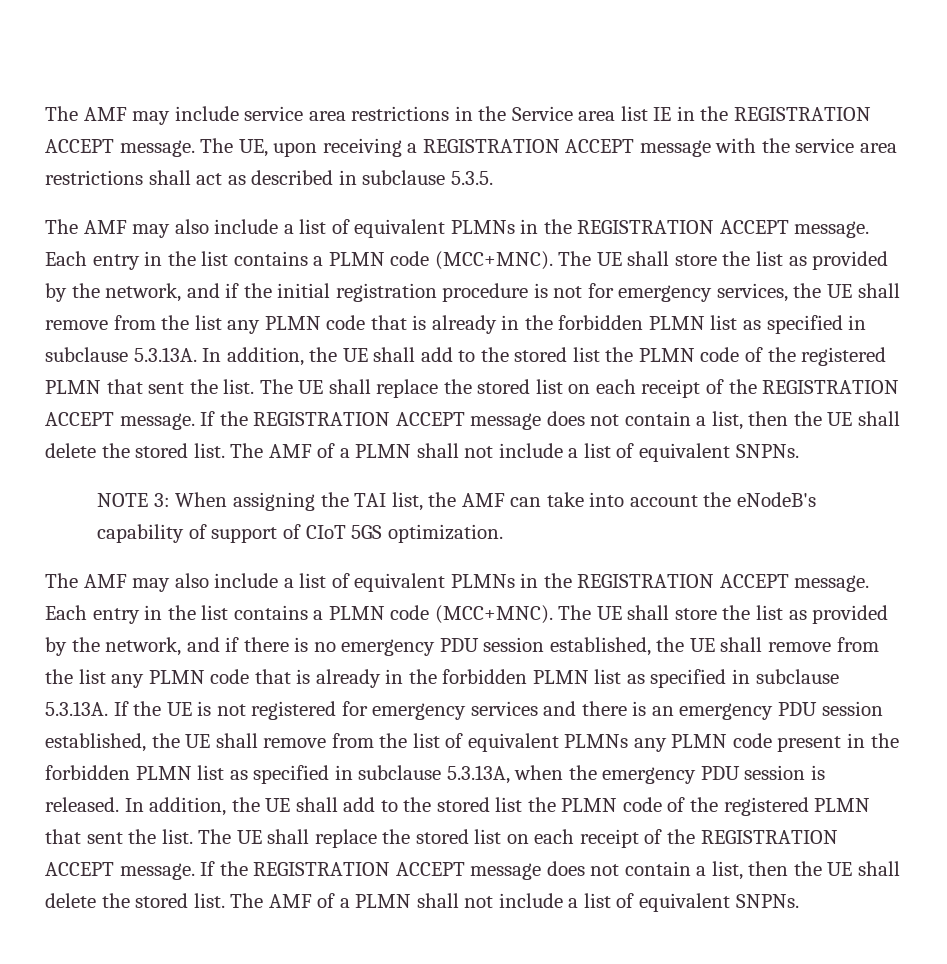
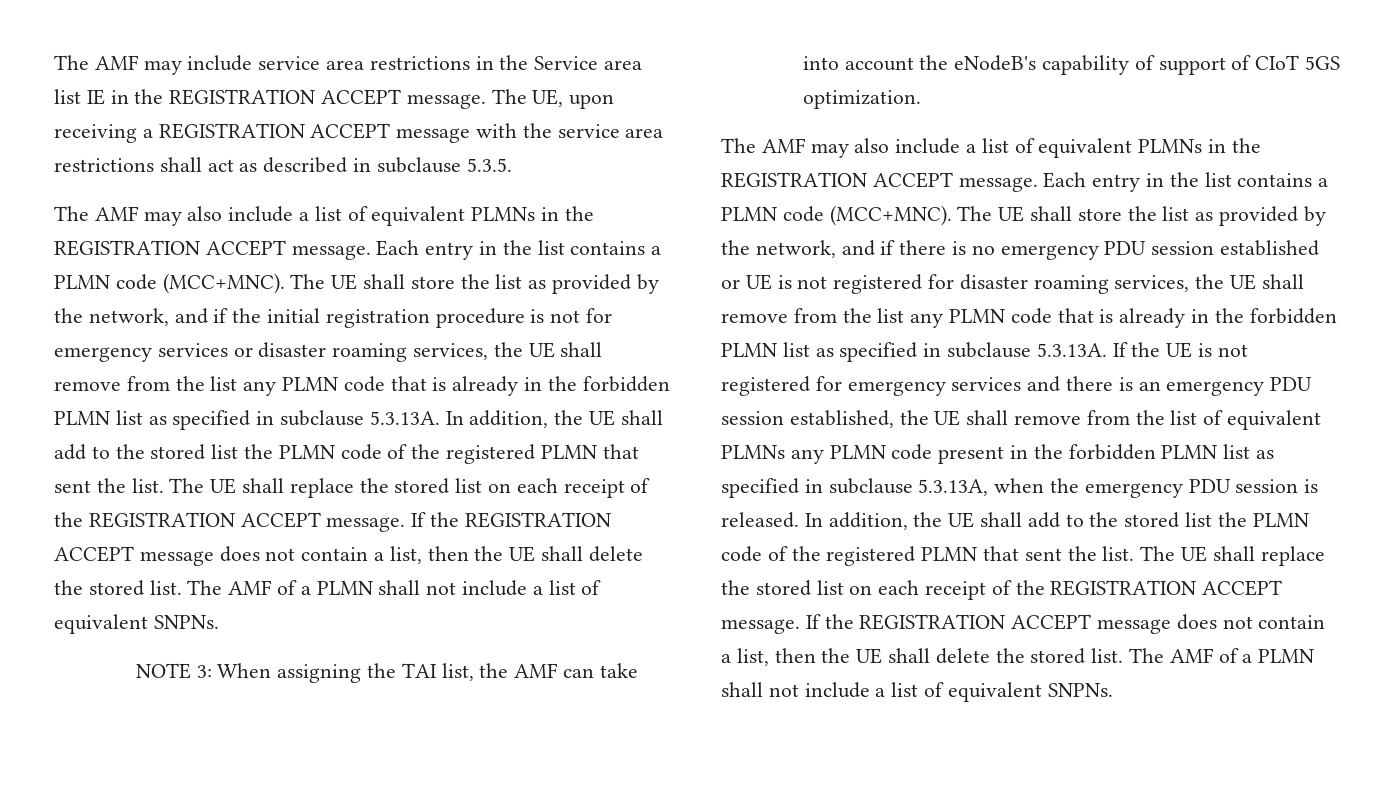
- The UE shall store the list as provided by the network, and if the initial registration procedure is not for emergency services, the UE shall remove from the list any PLMN code that is already in the forbidden PLMN list as specified in subclause 5.3.13A. In addition, the UE shall add to the stored list the PLMN code of the registered PLMN that sent the list.
+ The UE shall store the list as provided by the network, and if the initial registration procedure is not for emergency services or disaster roaming services, the UE shall remove from the list any PLMN code that is already in the forbidden PLMN list as specified in subclause 5.3.13A. In addition, the UE shall add to the stored list the PLMN code of the registered PLMN that sent the list.
- The UE shall store the list as provided by the network, and if there is no emergency PDU session established, the UE shall remove from the list any PLMN code that is already in the forbidden PLMN list as specified in subclause 5.3.13A. If the UE is not registered for emergency services and there is an emergency PDU session established, the UE shall remove from the list of equivalent PLMNs any PLMN code present in the forbidden PLMN list as specified in subclause 5.3.13A, when the emergency PDU session is released.
+ The UE shall store the list as provided by the network, and if there is no emergency PDU session established or UE is not registered for disaster roaming services, the UE shall remove from the list any PLMN code that is already in the forbidden PLMN list as specified in subclause 5.3.13A. If the UE is not registered for emergency services and there is an emergency PDU session established, the UE shall remove from the list of equivalent PLMNs any PLMN code present in the forbidden PLMN list as specified in subclause 5.3.13A, when the emergency PDU session is released.

